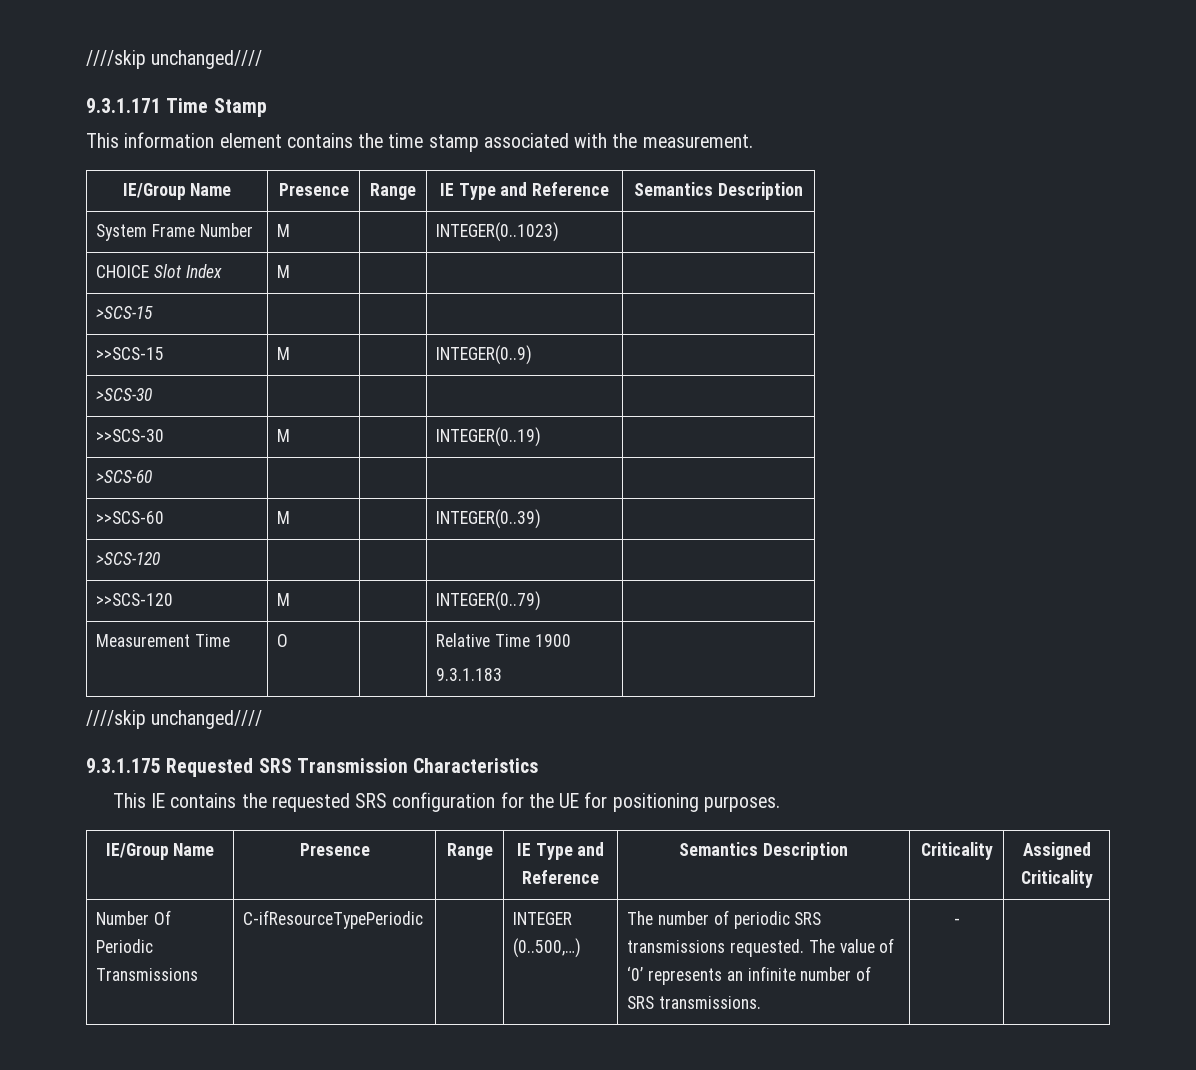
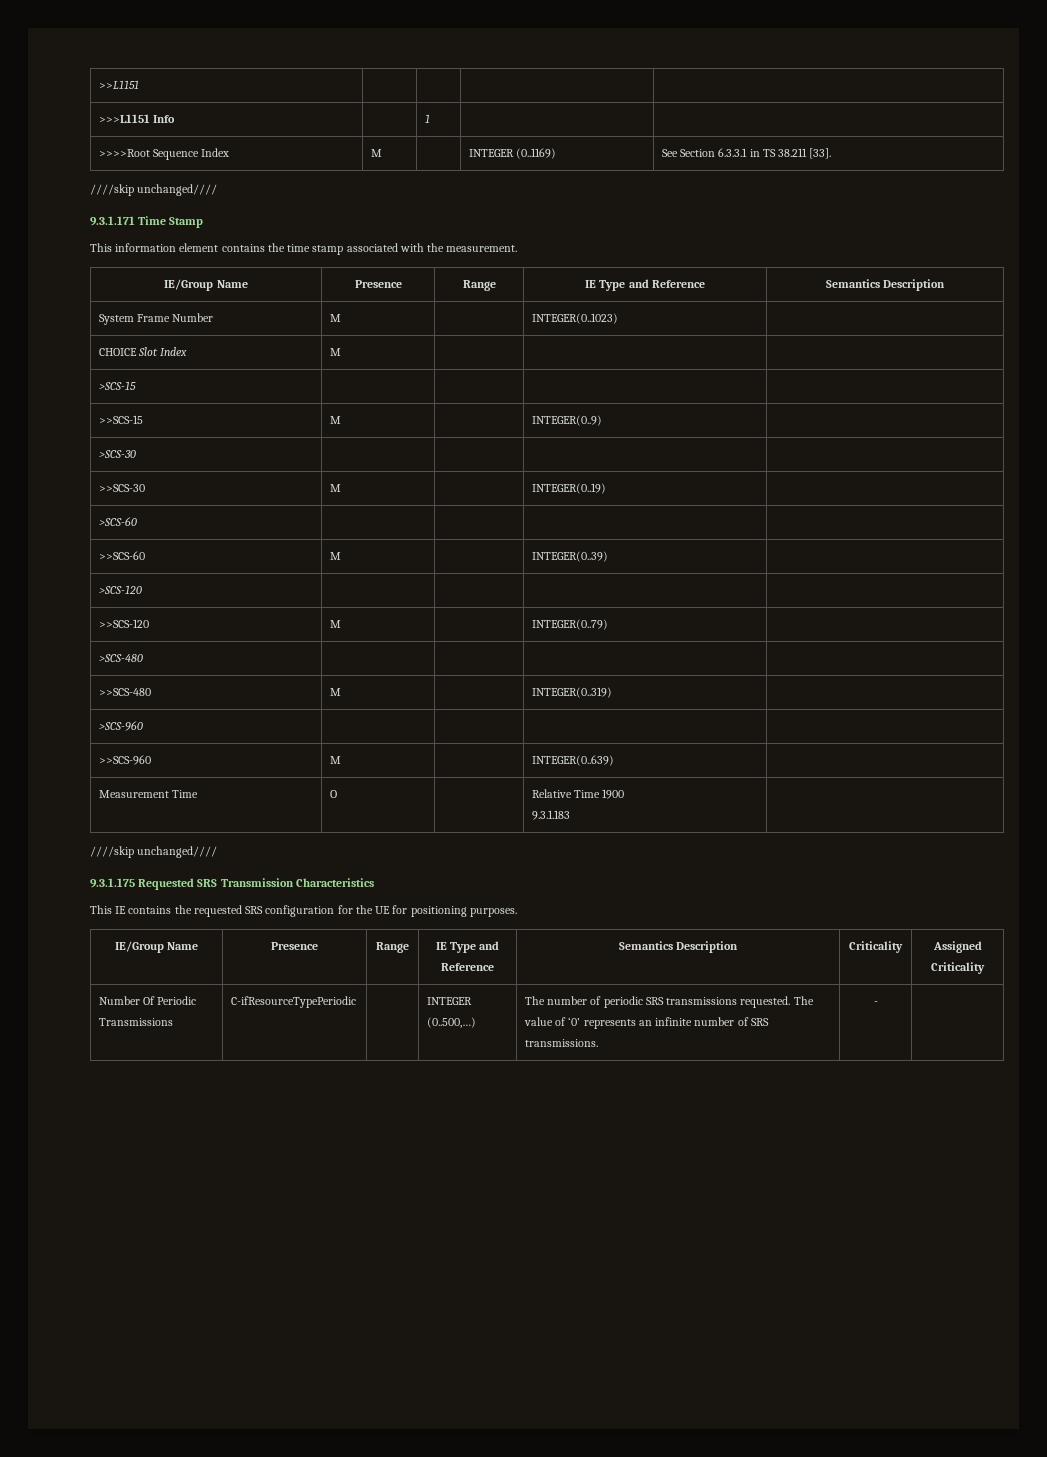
+ >>L1151 | | | |
+ >>>L1151 Info | | 1 | |
+ >>>>Root Sequence Index | M | | INTEGER (0..1169) | See Section 6.3.3.1 in TS 38.211 [33].
+ >SCS-480 | | | |
+ >>SCS-480 | M | | INTEGER(0..319) |
+ >SCS-960 | | | |
+ >>SCS-960 | M | | INTEGER(0..639) |

